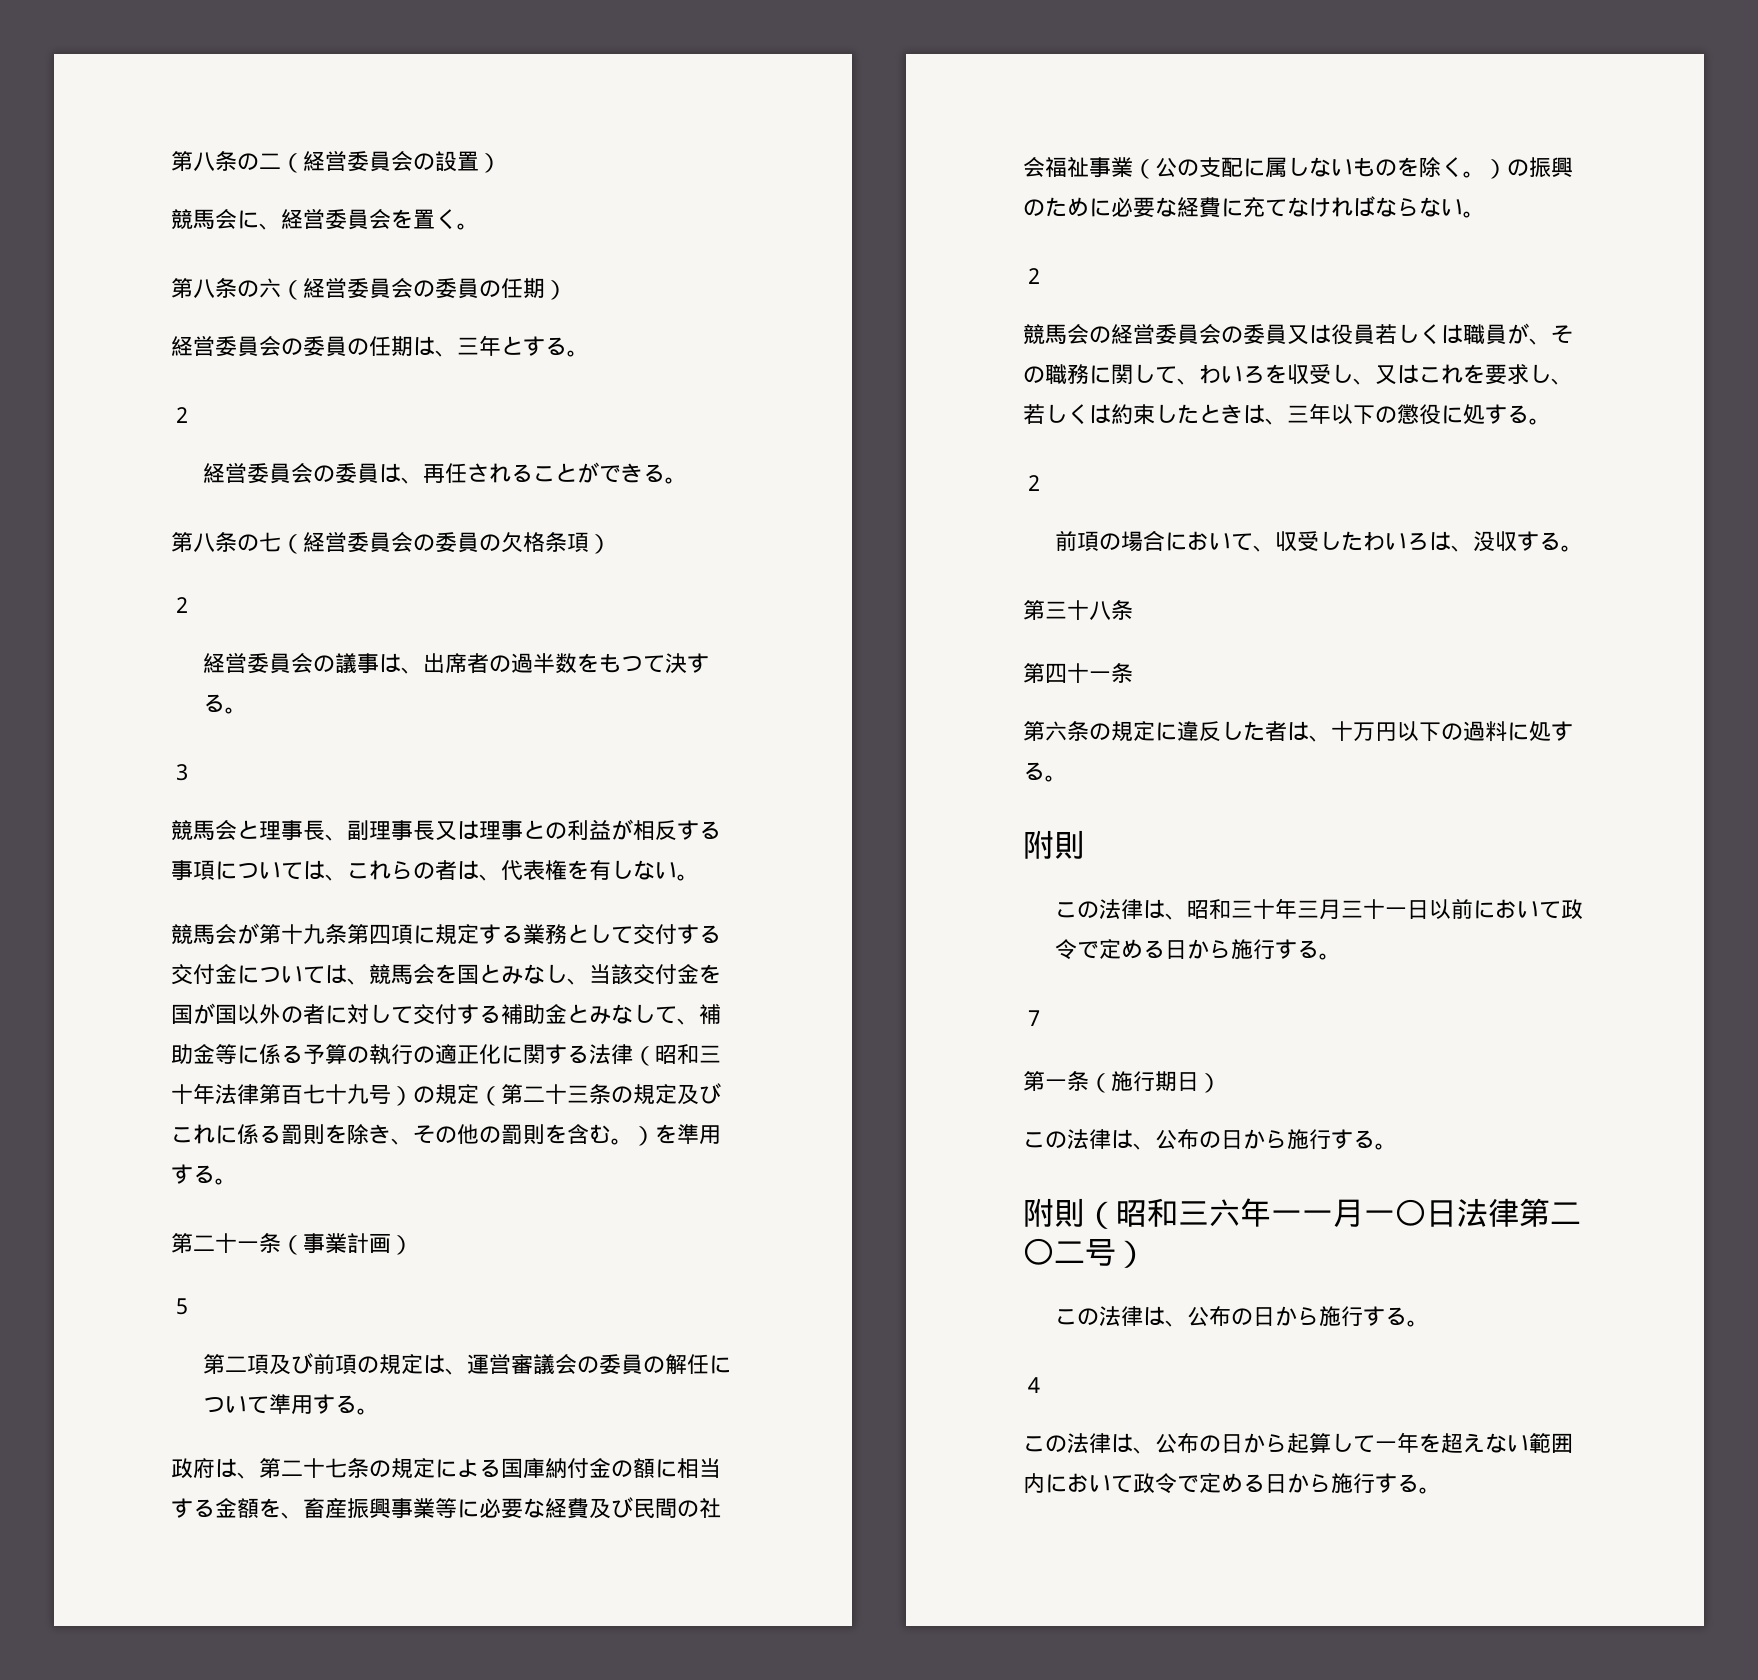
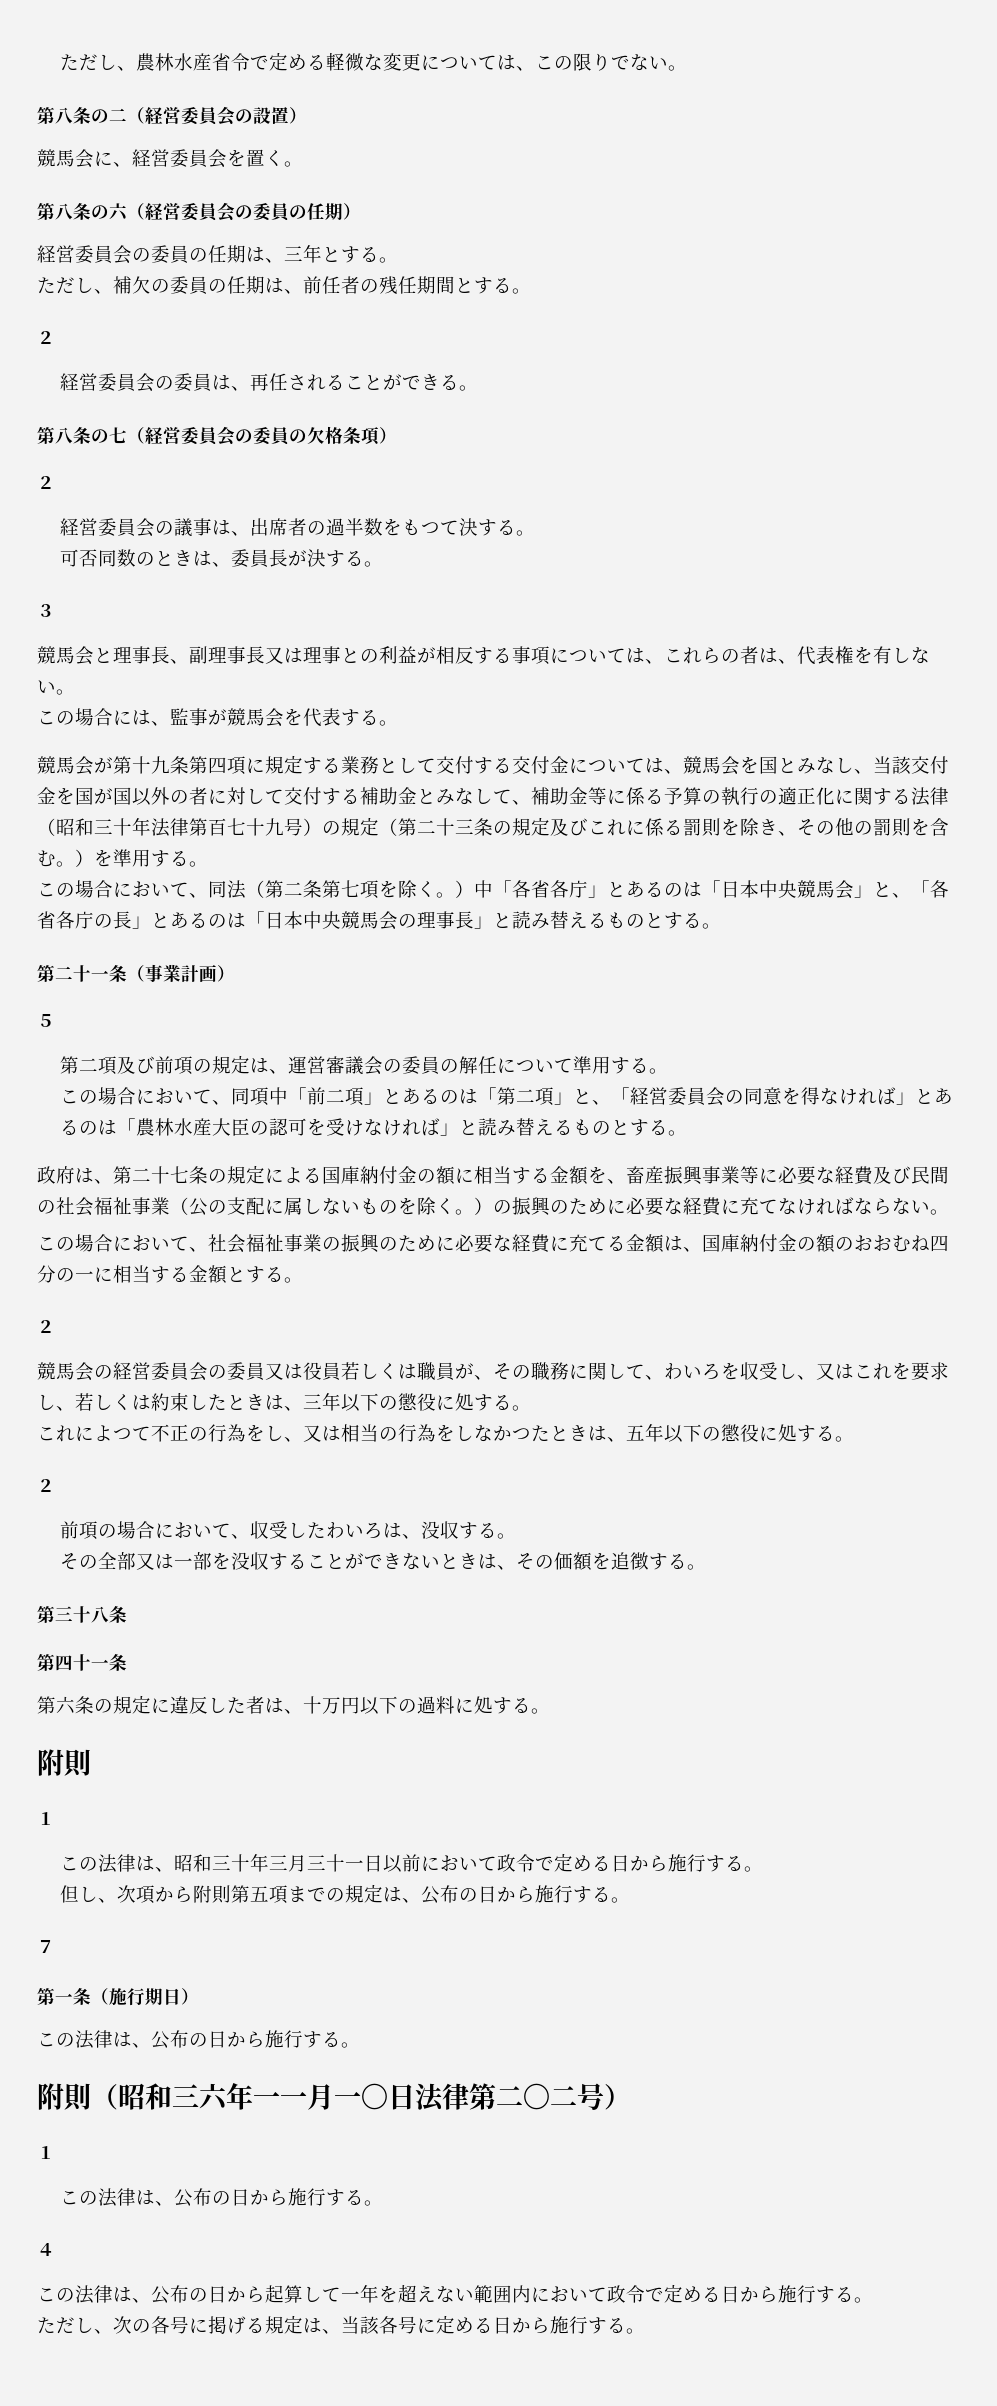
+ ただし、農林水産省令で定める軽微な変更については、この限りでない。
+ ただし、補欠の委員の任期は、前任者の残任期間とする。
+ 可否同数のときは、委員長が決する。
+ この場合には、監事が競馬会を代表する。
+ この場合において、同法（第二条第七項を除く。）中「各省各庁」とあるのは「日本中央競馬会」と、「各省各庁の長」とあるのは「日本中央競馬会の理事長」と読み替えるものとする。
+ この場合において、同項中「前二項」とあるのは「第二項」と、「経営委員会の同意を得なければ」とあるのは「農林水産大臣の認可を受けなければ」と読み替えるものとする。
+ この場合において、社会福祉事業の振興のために必要な経費に充てる金額は、国庫納付金の額のおおむね四分の一に相当する金額とする。
+ これによつて不正の行為をし、又は相当の行為をしなかつたときは、五年以下の懲役に処する。
+ その全部又は一部を没収することができないときは、その価額を追徴する。
  第六条の規定に違反した者は、十万円以下の過料に処する。
  附則
+ １
+ 但し、次項から附則第五項までの規定は、公布の日から施行する。
  附則（昭和三六年一一月一〇日法律第二〇二号）
+ １
+ ただし、次の各号に掲げる規定は、当該各号に定める日から施行する。

